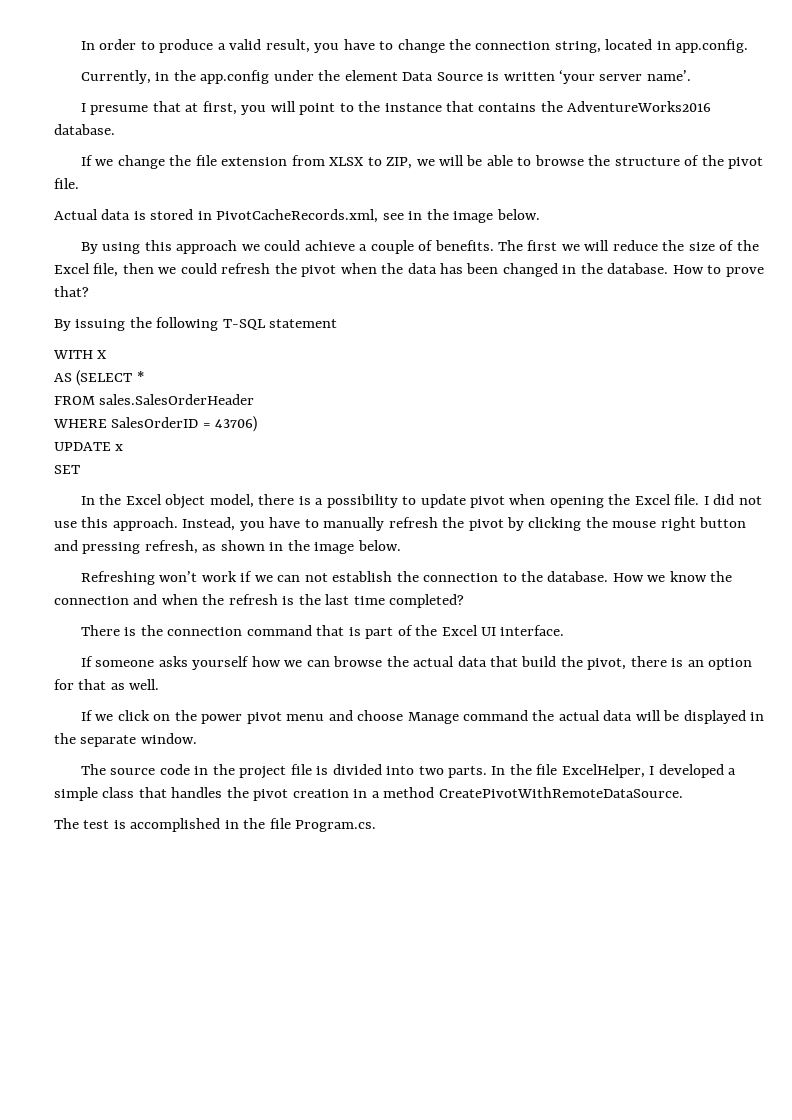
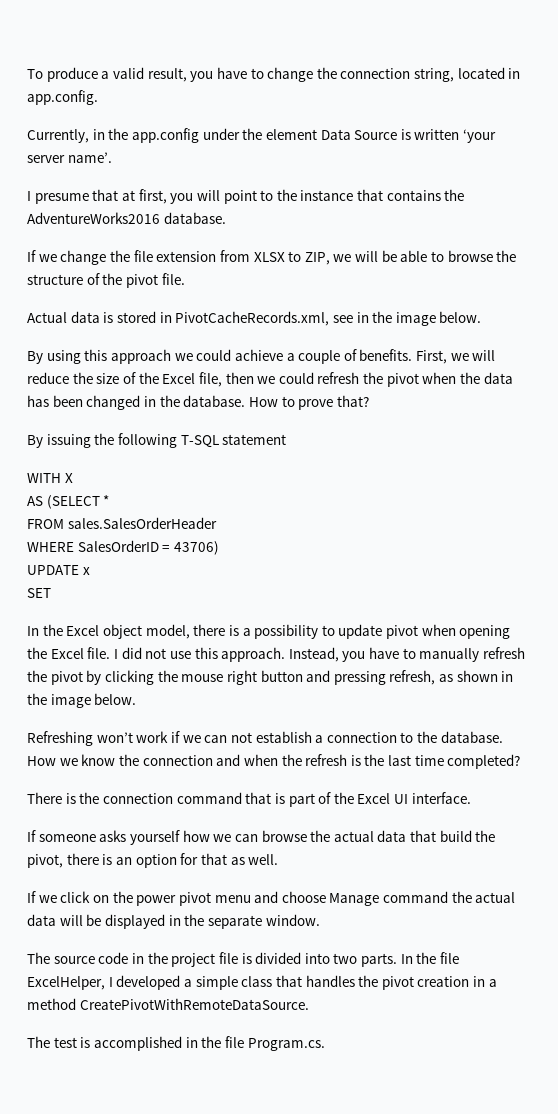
- In order to produce a valid result, you have to change the connection string, located in app.config.
+ To produce a valid result, you have to change the connection string, located in app.config.
- The first we will reduce the size of the Excel file, then we could refresh the pivot when the data has been changed in the database.
+ First, we will reduce the size of the Excel file, then we could refresh the pivot when the data has been changed in the database.
- Refreshing won’t work if we can not establish the connection to the database.
+ Refreshing won’t work if we can not establish a connection to the database.

